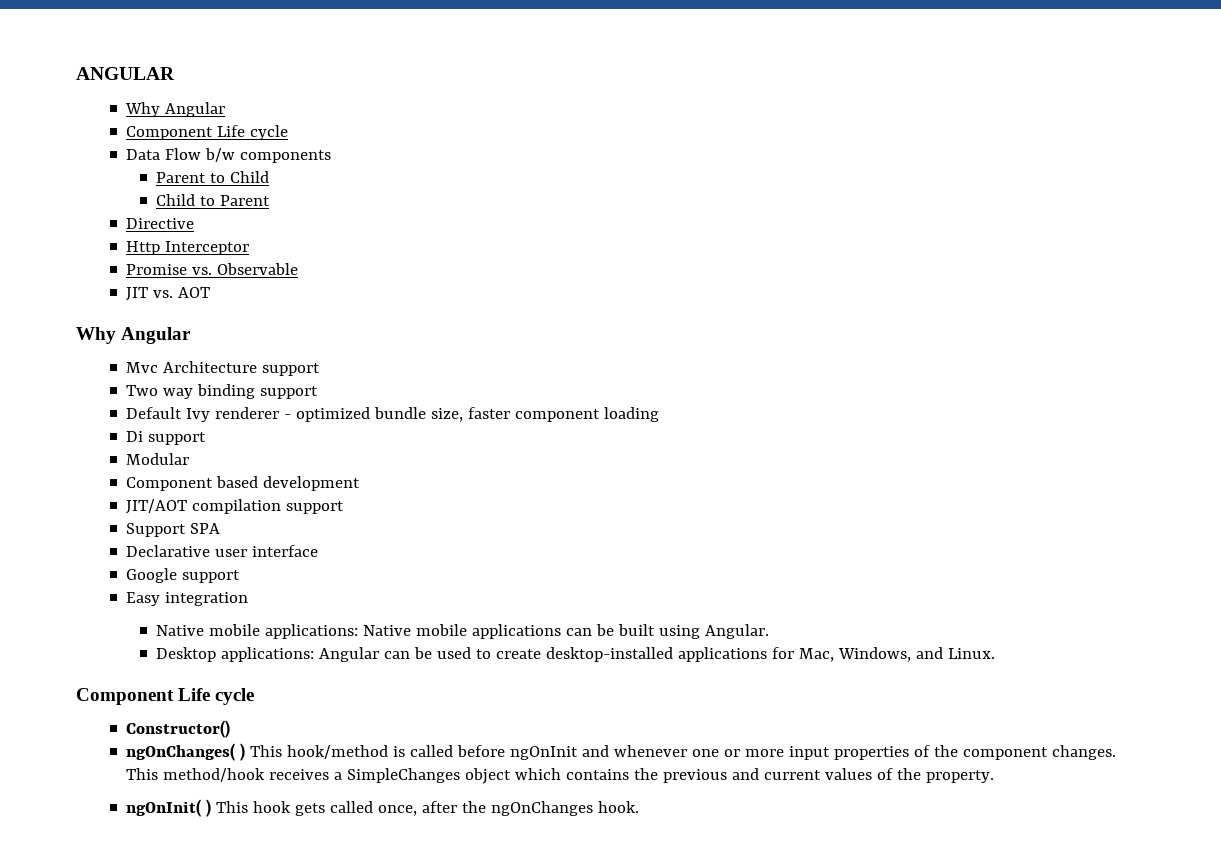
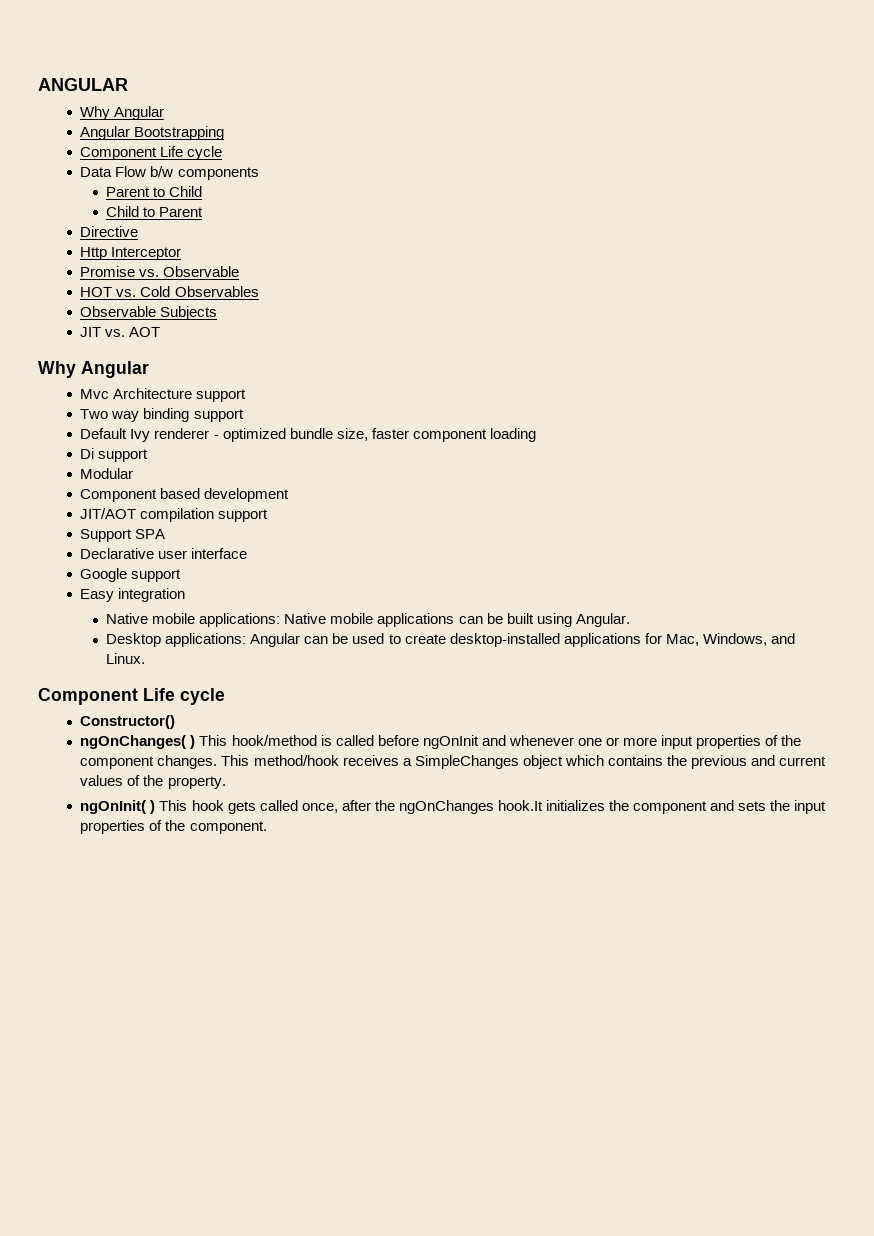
+ Angular Bootstrapping
+ HOT vs. Cold Observables
+ Observable Subjects
- ngOnInit( ) This hook gets called once, after the ngOnChanges hook.
+ ngOnInit( ) This hook gets called once, after the ngOnChanges hook.It initializes the component and sets the input properties of the component.

